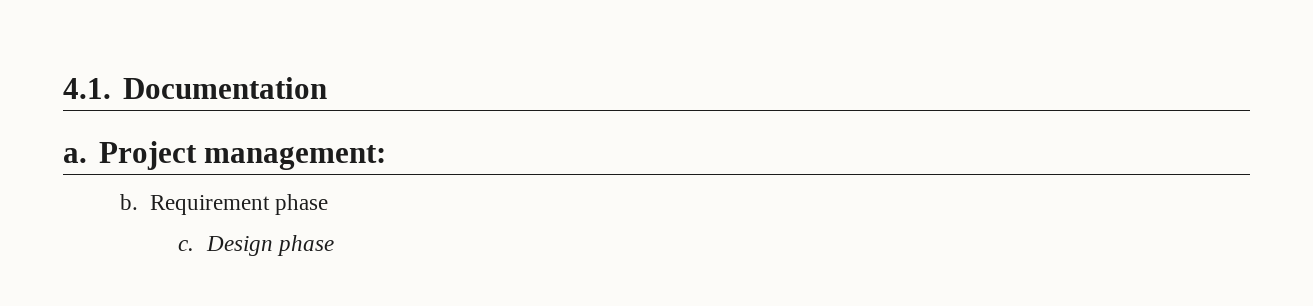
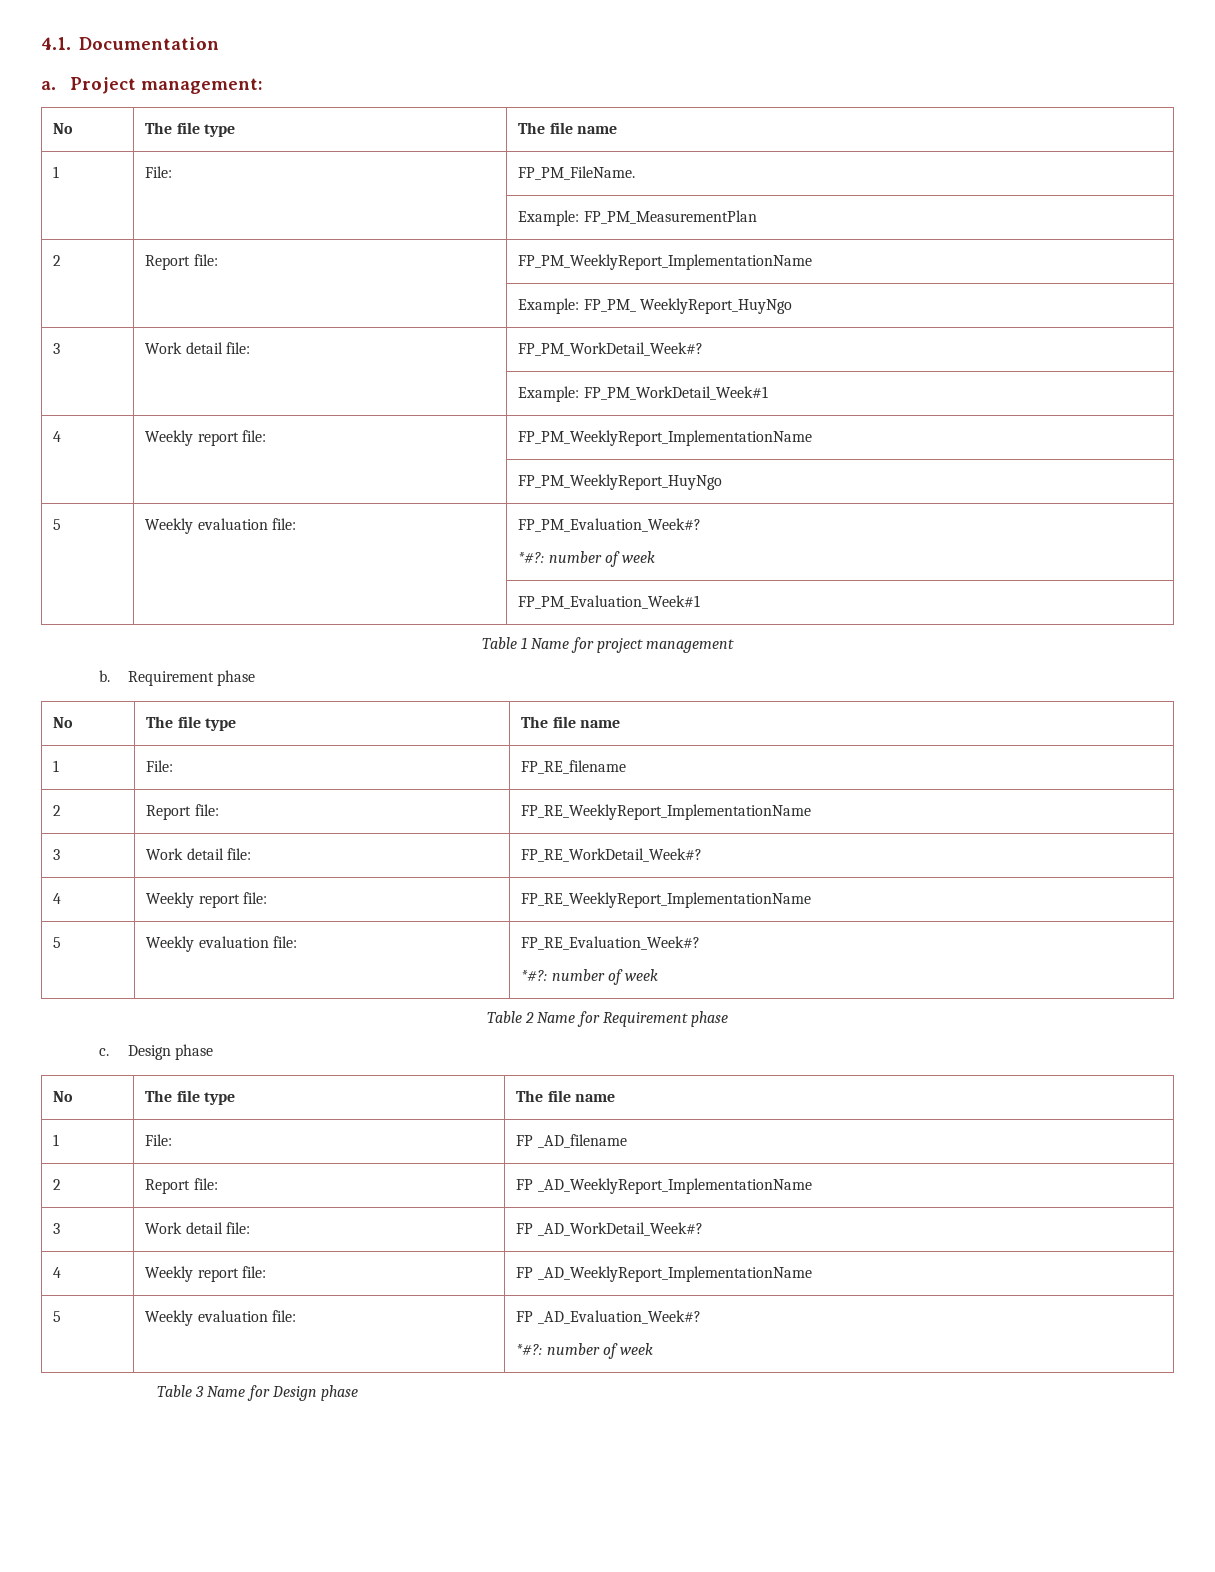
  Project management:
+ No | The file type | The file name
+ 1 | File: | FP_PM_FileName.
+ | | Example: FP_PM_MeasurementPlan
+ 2 | Report file: | FP_PM_WeeklyReport_ImplementationName
+ | | Example: FP_PM_ WeeklyReport_HuyNgo
+ 3 | Work detail file: | FP_PM_WorkDetail_Week#?
+ | | Example: FP_PM_WorkDetail_Week#1
+ 4 | Weekly report file: | FP_PM_WeeklyReport_ImplementationName
+ | | FP_PM_WeeklyReport_HuyNgo
+ 5 | Weekly evaluation file: | FP_PM_Evaluation_Week#?
+ *#?: number of week
+ | | FP_PM_Evaluation_Week#1
+ Table 1 Name for project management
  b. Requirement phase
+ No | The file type | The file name
+ 1 | File: | FP_RE_filename
+ 2 | Report file: | FP_RE_WeeklyReport_ImplementationName
+ 3 | Work detail file: | FP_RE_WorkDetail_Week#?
+ 4 | Weekly report file: | FP_RE_WeeklyReport_ImplementationName
+ 5 | Weekly evaluation file: | FP_RE_Evaluation_Week#?
+ *#?: number of week
+ Table 2 Name for Requirement phase
  c. Design phase
+ No | The file type | The file name
+ 1 | File: | FP _AD_filename
+ 2 | Report file: | FP _AD_WeeklyReport_ImplementationName
+ 3 | Work detail file: | FP _AD_WorkDetail_Week#?
+ 4 | Weekly report file: | FP _AD_WeeklyReport_ImplementationName
+ 5 | Weekly evaluation file: | FP _AD_Evaluation_Week#?
+ *#?: number of week
+ Table 3 Name for Design phase

